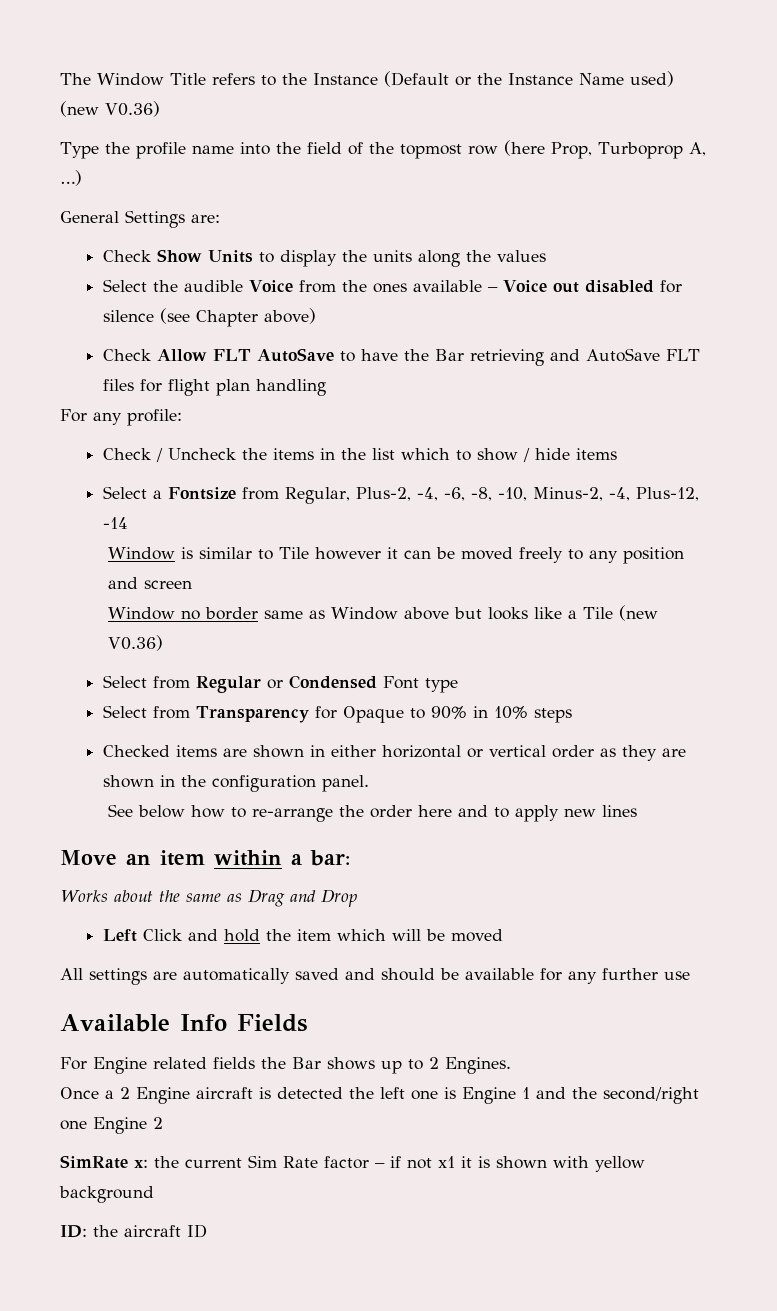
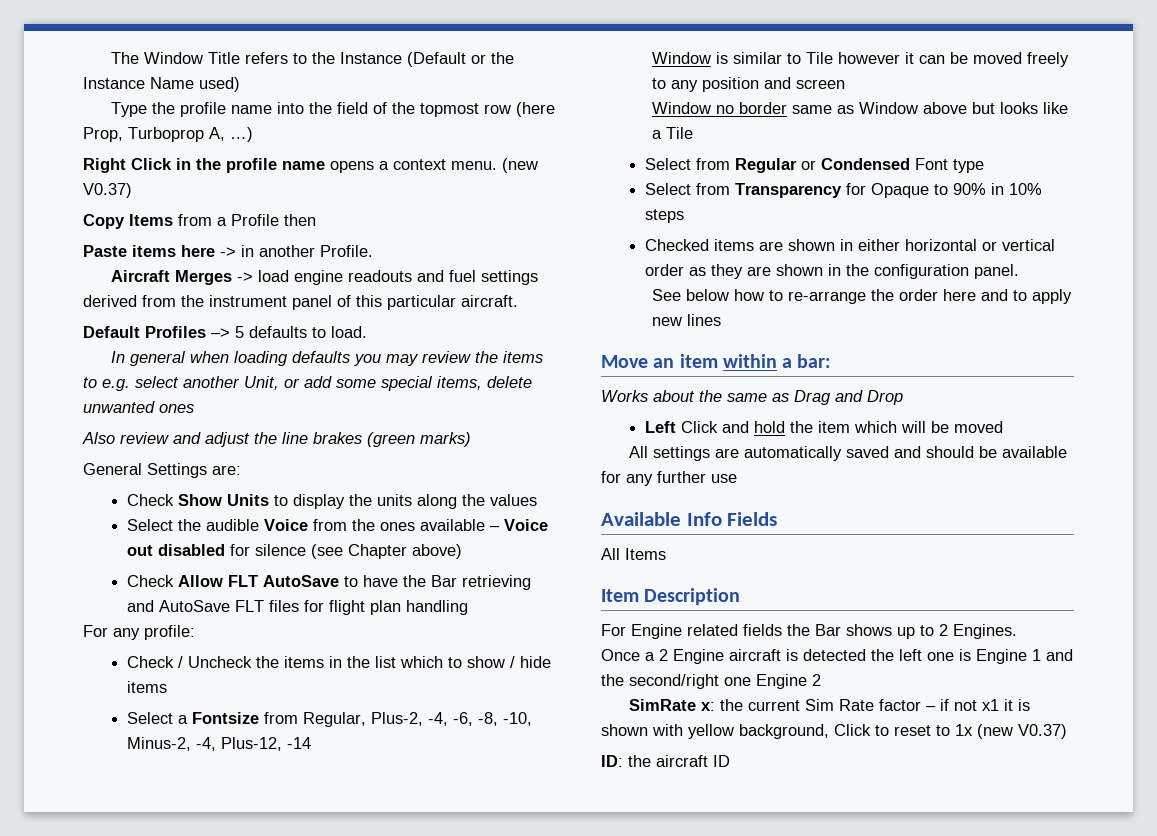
- The Window Title refers to the Instance (Default or the Instance Name used) (new V0.36)
+ The Window Title refers to the Instance (Default or the Instance Name used)
+ Right Click in the profile name opens a context menu. (new V0.37)
+ Copy Items from a Profile then
+ Paste items here -> in another Profile.
+ Aircraft Merges -> load engine readouts and fuel settings derived from the instrument panel of this particular aircraft.
+ Default Profiles –> 5 defaults to load.
+ In general when loading defaults you may review the items to e.g. select another Unit, or add some special items, delete unwanted ones
+ Also review and adjust the line brakes (green marks)
- Window no border same as Window above but looks like a Tile (new V0.36)
+ Window no border same as Window above but looks like a Tile
+ All Items
+ Item Description
- SimRate x: the current Sim Rate factor – if not x1 it is shown with yellow background
+ SimRate x: the current Sim Rate factor – if not x1 it is shown with yellow background, Click to reset to 1x (new V0.37)

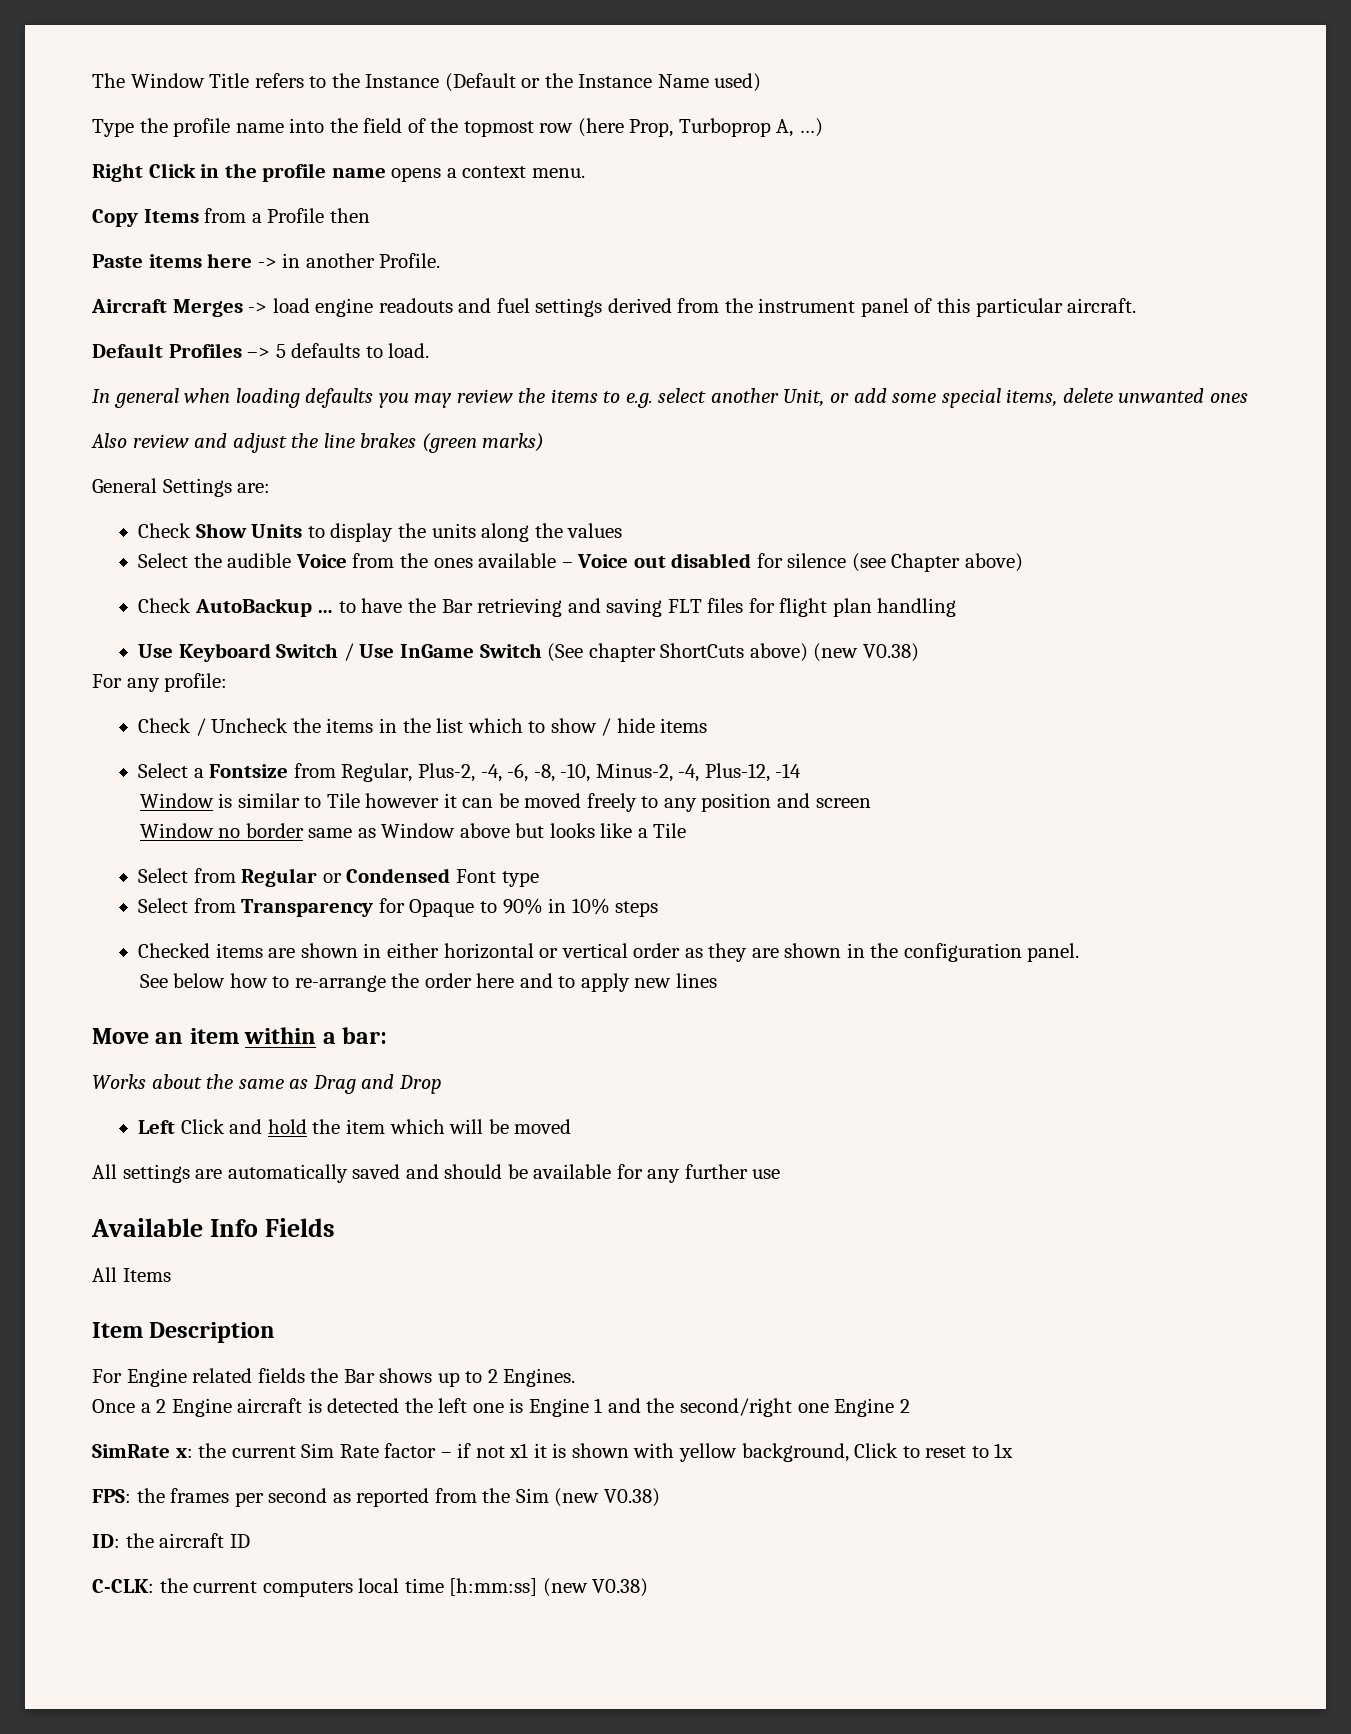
- Right Click in the profile name opens a context menu. (new V0.37)
+ Right Click in the profile name opens a context menu.
- Check Allow FLT AutoSave to have the Bar retrieving and AutoSave FLT files for flight plan handling
+ Check AutoBackup … to have the Bar retrieving and saving FLT files for flight plan handling
+ Use Keyboard Switch / Use InGame Switch (See chapter ShortCuts above) (new V0.38)
- SimRate x: the current Sim Rate factor – if not x1 it is shown with yellow background, Click to reset to 1x (new V0.37)
+ SimRate x: the current Sim Rate factor – if not x1 it is shown with yellow background, Click to reset to 1x
+ FPS: the frames per second as reported from the Sim (new V0.38)
  ID: the aircraft ID
+ C-CLK: the current computers local time [h:mm:ss] (new V0.38)

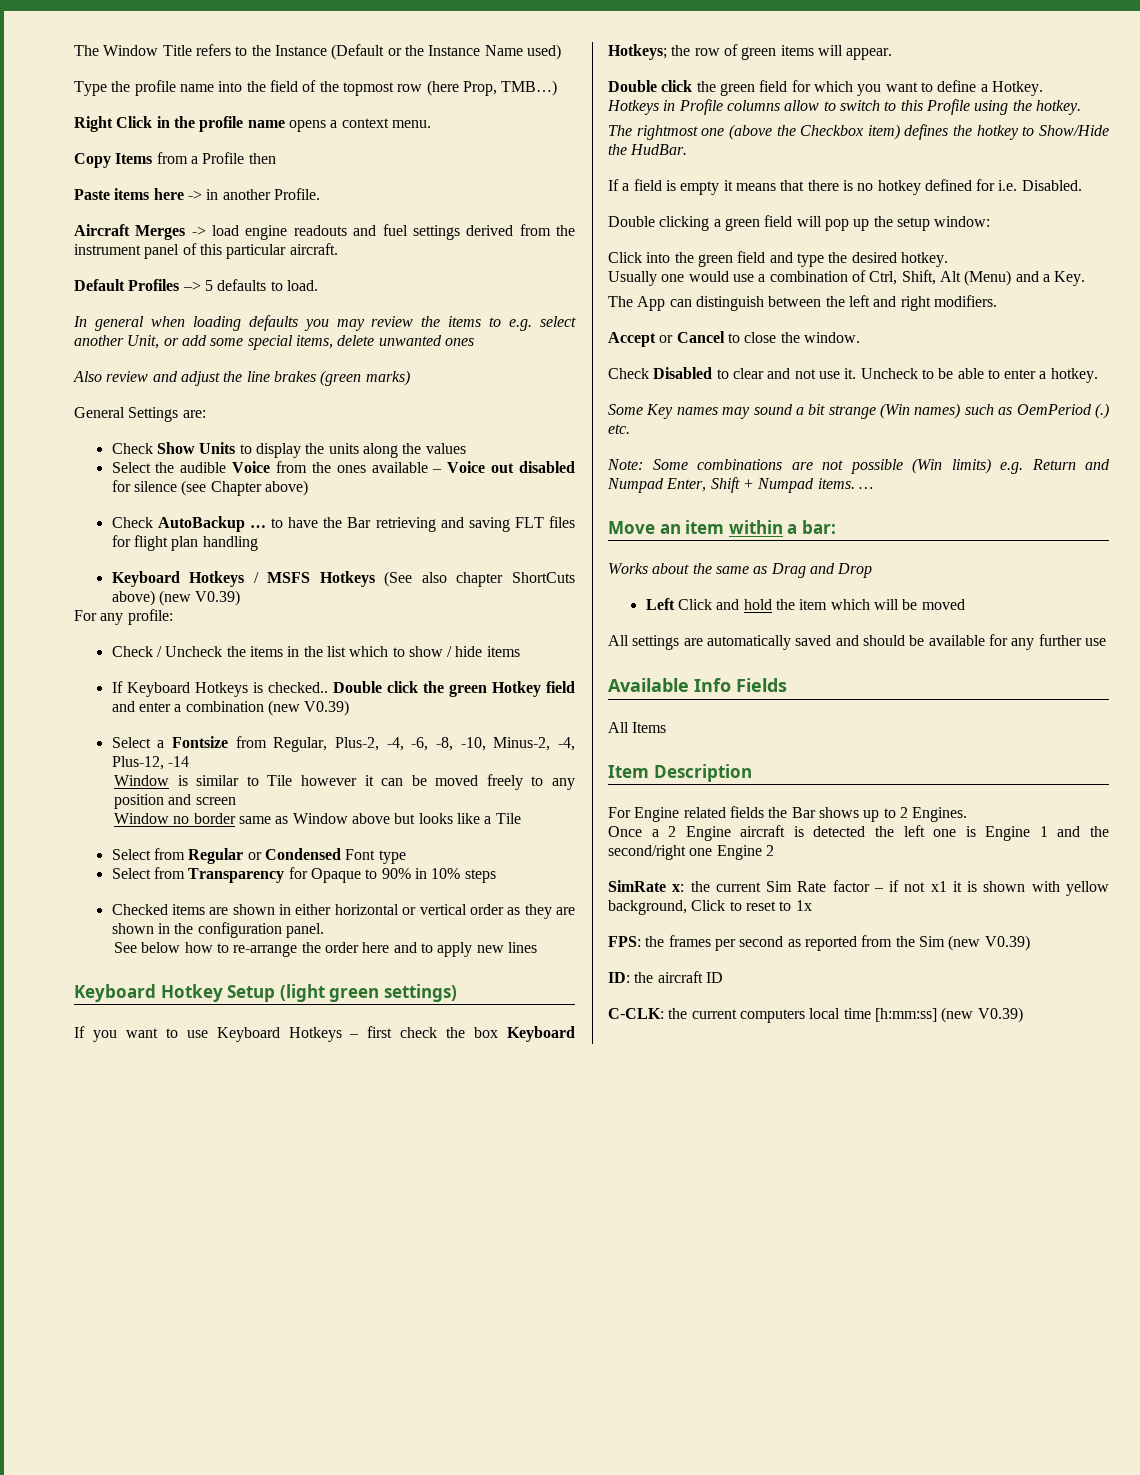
- Type the profile name into the field of the topmost row (here Prop, Turboprop A, …)
+ Type the profile name into the field of the topmost row (here Prop, TMB…)
- Use Keyboard Switch / Use InGame Switch (See chapter ShortCuts above) (new V0.38)
+ Keyboard Hotkeys / MSFS Hotkeys (See also chapter ShortCuts above) (new V0.39)
+ If Keyboard Hotkeys is checked.. Double click the green Hotkey field and enter a combination (new V0.39)
+ Keyboard Hotkey Setup (light green settings)
+ If you want to use Keyboard Hotkeys – first check the box Keyboard Hotkeys; the row of green items will appear.
+ Double click the green field for which you want to define a Hotkey.
+ Hotkeys in Profile columns allow to switch to this Profile using the hotkey.
+ The rightmost one (above the Checkbox item) defines the hotkey to Show/Hide the HudBar.
+ If a field is empty it means that there is no hotkey defined for i.e. Disabled.
+ Double clicking a green field will pop up the setup window:
+ Click into the green field and type the desired hotkey.
+ Usually one would use a combination of Ctrl, Shift, Alt (Menu) and a Key.
+ The App can distinguish between the left and right modifiers.
+ Accept or Cancel to close the window.
+ Check Disabled to clear and not use it. Uncheck to be able to enter a hotkey.
+ Some Key names may sound a bit strange (Win names) such as OemPeriod (.) etc.
+ Note: Some combinations are not possible (Win limits) e.g. Return and Numpad Enter, Shift + Numpad items. …
- FPS: the frames per second as reported from the Sim (new V0.38)
+ FPS: the frames per second as reported from the Sim (new V0.39)
- C-CLK: the current computers local time [h:mm:ss] (new V0.38)
+ C-CLK: the current computers local time [h:mm:ss] (new V0.39)

